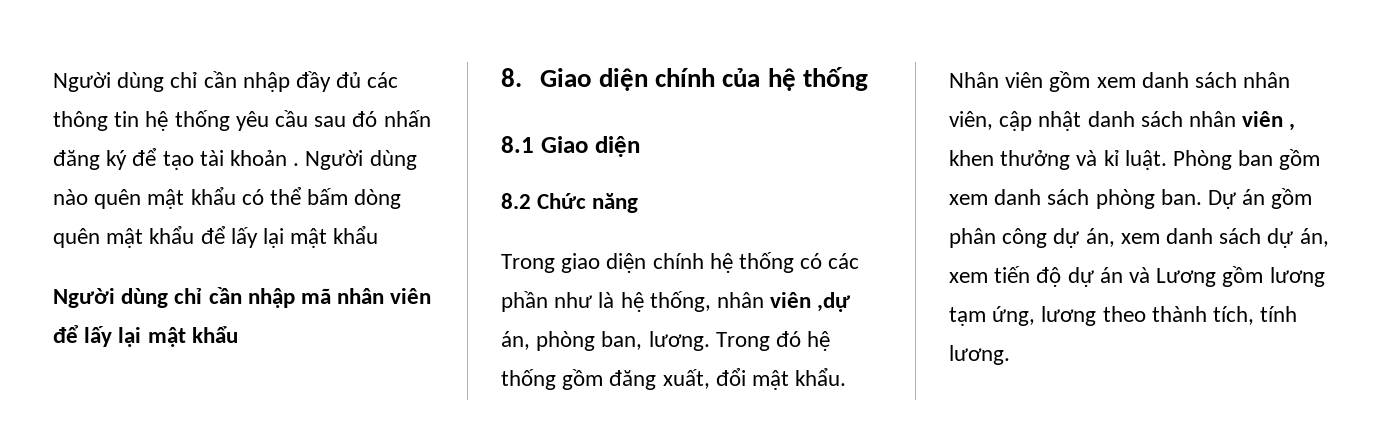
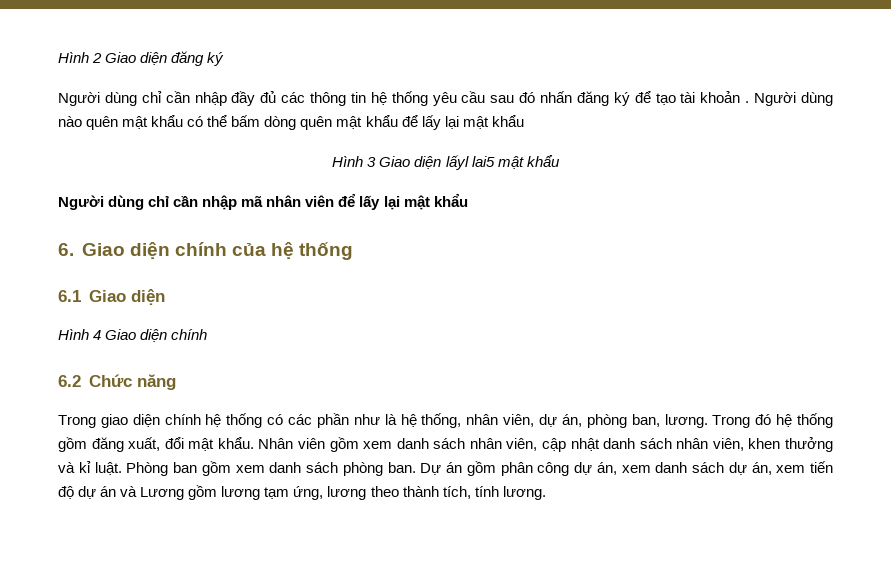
+ Hình 2 Giao diện đăng ký
+ Hình 3 Giao diện lấyl lai5 mật khẩu
- 8. Giao diện chính của hệ thống
+ 6. Giao diện chính của hệ thống
- 8.1 Giao diện
+ 6.1 Giao diện
- 8.2 Chức năng
+ Hình 4 Giao diện chính
+ 6.2 Chức năng
- Trong giao diện chính hệ thống có các phần như là hệ thống, nhân viên ,dự án, phòng ban, lương.
+ Trong giao diện chính hệ thống có các phần như là hệ thống, nhân viên, dự án, phòng ban, lương.
- Nhân viên gồm xem danh sách nhân viên, cập nhật danh sách nhân viên , khen thưởng và kỉ luật.
+ Nhân viên gồm xem danh sách nhân viên, cập nhật danh sách nhân viên, khen thưởng và kỉ luật.

